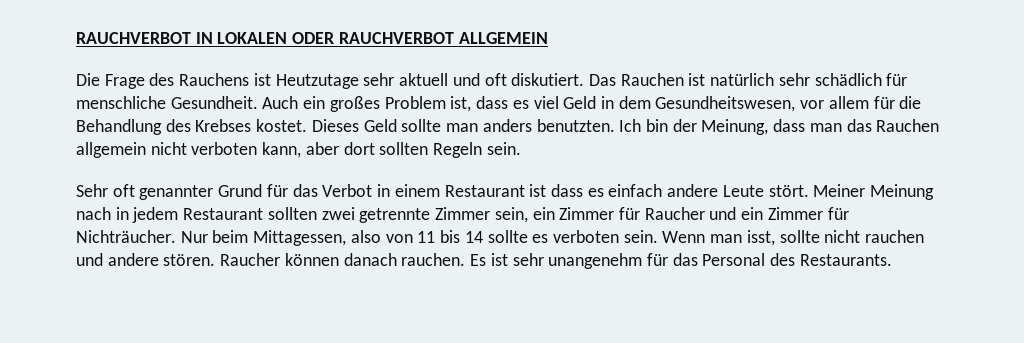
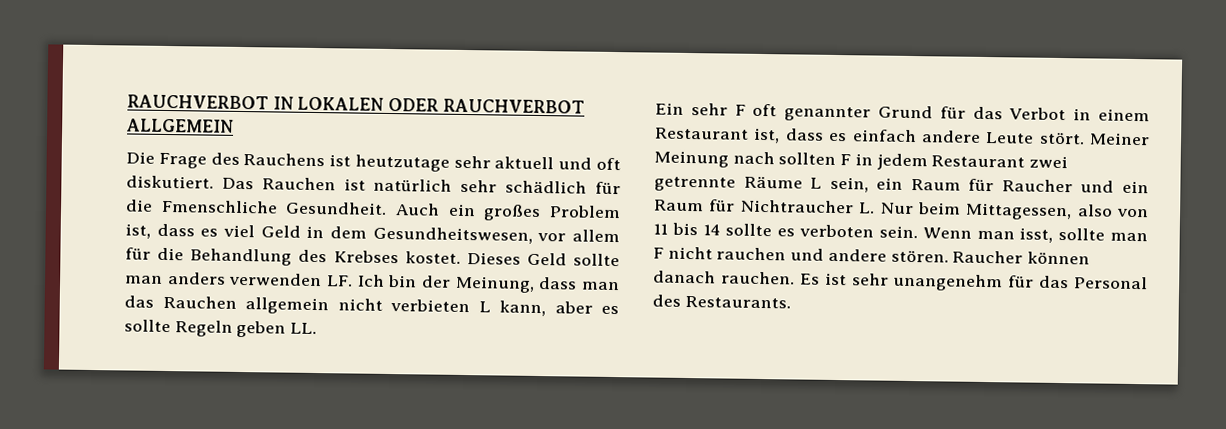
- Die Frage des Rauchens ist Heutzutage sehr aktuell und oft diskutiert.
+ Die Frage des Rauchens ist heutzutage sehr aktuell und oft diskutiert.
- Das Rauchen ist natürlich sehr schädlich für menschliche Gesundheit.
+ Das Rauchen ist natürlich sehr schädlich für die Fmenschliche Gesundheit.
- Dieses Geld sollte man anders benutzten. Ich bin der Meinung, dass man das Rauchen allgemein nicht verboten kann, aber dort sollten Regeln sein.
- Sehr oft genannter Grund für das Verbot in einem Restaurant ist dass es einfach andere Leute stört.
+ Dieses Geld sollte man anders verwenden LF. Ich bin der Meinung, dass man das Rauchen allgemein nicht verbieten L kann, aber es sollte Regeln geben LL.
+ Ein sehr F oft genannter Grund für das Verbot in einem Restaurant ist, dass es einfach andere Leute stört.
- Meiner Meinung nach in jedem Restaurant sollten zwei getrennte Zimmer sein, ein Zimmer für Raucher und ein Zimmer für Nichträucher. Nur beim Mittagessen, also von 11 bis 14 sollte es verboten sein.
+ Meiner Meinung nach sollten F in jedem Restaurant zwei getrennte Räume L sein, ein Raum für Raucher und ein Raum für Nichtraucher L. Nur beim Mittagessen, also von 11 bis 14 sollte es verboten sein.
- Wenn man isst, sollte nicht rauchen und andere stören.
+ Wenn man isst, sollte man F nicht rauchen und andere stören.

